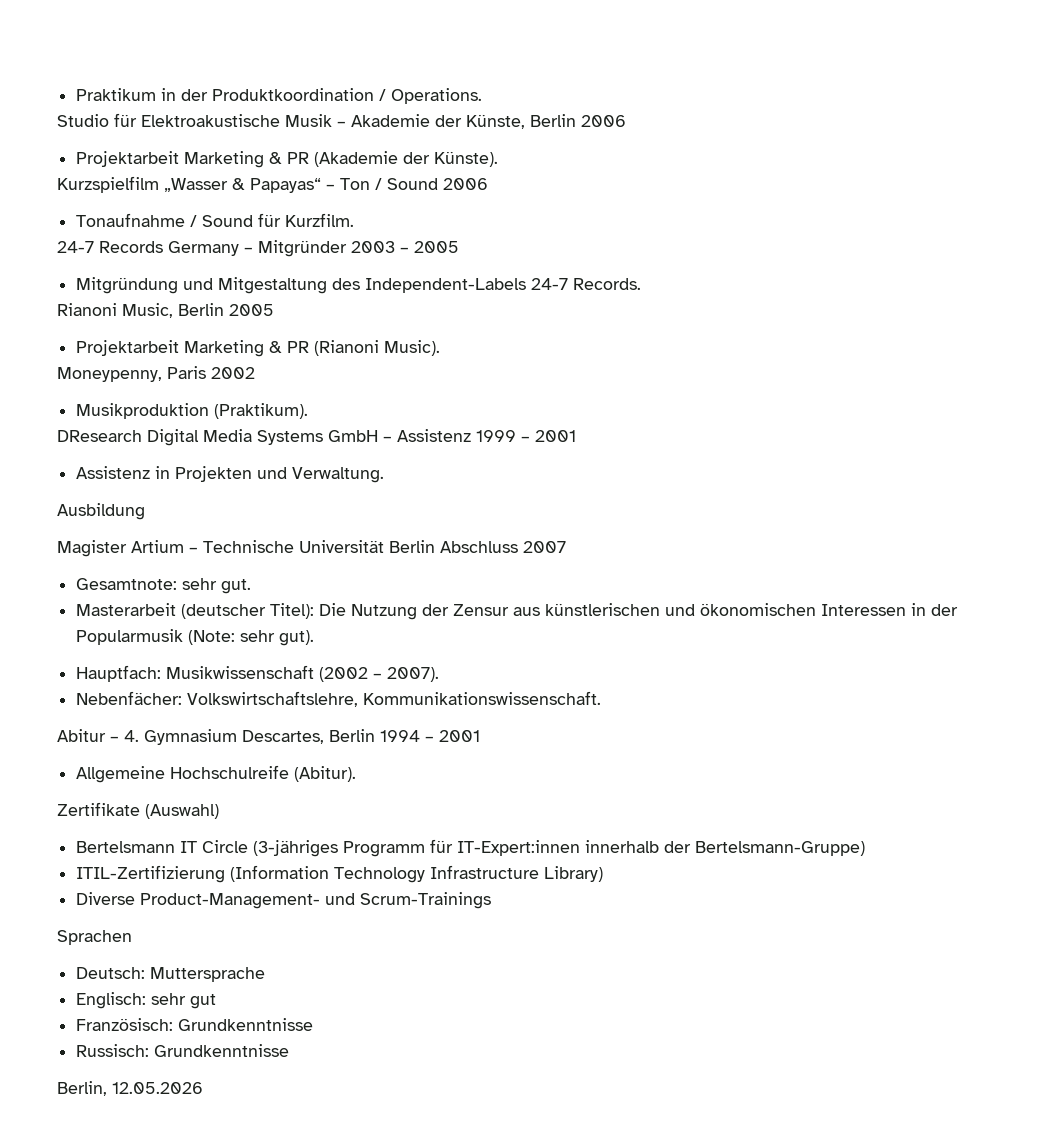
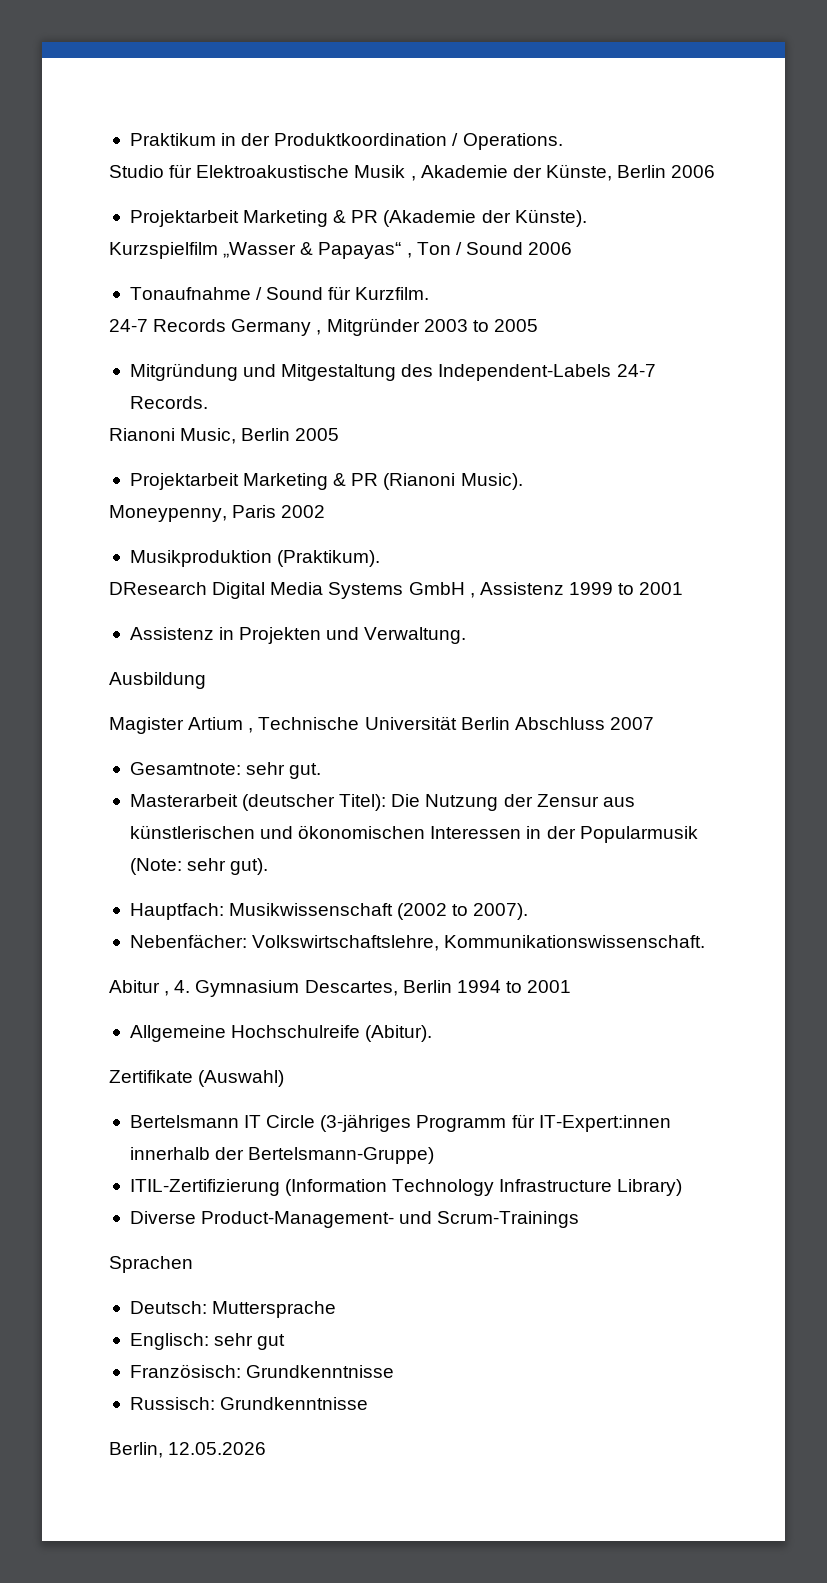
- Studio für Elektroakustische Musik – Akademie der Künste, Berlin 2006
+ Studio für Elektroakustische Musik , Akademie der Künste, Berlin 2006
- Kurzspielfilm „Wasser & Papayas“ – Ton / Sound 2006
+ Kurzspielfilm „Wasser & Papayas“ , Ton / Sound 2006
- 24-7 Records Germany – Mitgründer 2003 – 2005
+ 24-7 Records Germany , Mitgründer 2003 to 2005
- DResearch Digital Media Systems GmbH – Assistenz 1999 – 2001
+ DResearch Digital Media Systems GmbH , Assistenz 1999 to 2001
- Magister Artium – Technische Universität Berlin Abschluss 2007
+ Magister Artium , Technische Universität Berlin Abschluss 2007
- Hauptfach: Musikwissenschaft (2002 – 2007).
+ Hauptfach: Musikwissenschaft (2002 to 2007).
- Abitur – 4. Gymnasium Descartes, Berlin 1994 – 2001
+ Abitur , 4. Gymnasium Descartes, Berlin 1994 to 2001

